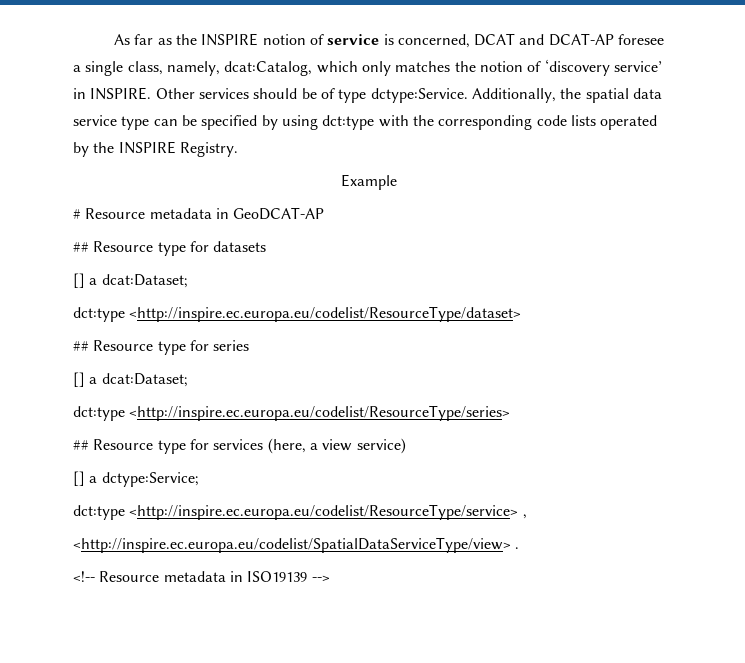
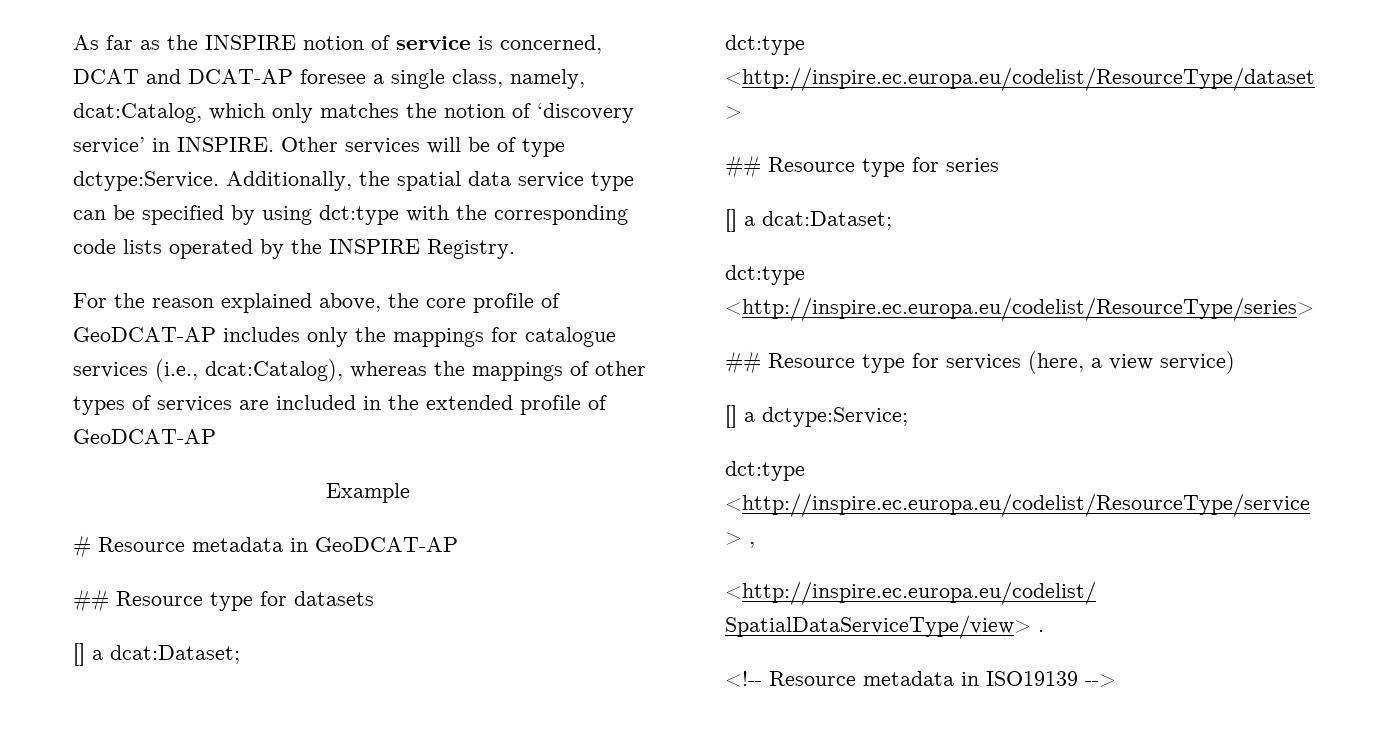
- Other services should be of type dctype:Service.
+ Other services will be of type dctype:Service.
+ For the reason explained above, the core profile of GeoDCAT-AP includes only the mappings for catalogue services (i.e., dcat:Catalog), whereas the mappings of other types of services are included in the extended profile of GeoDCAT-AP

